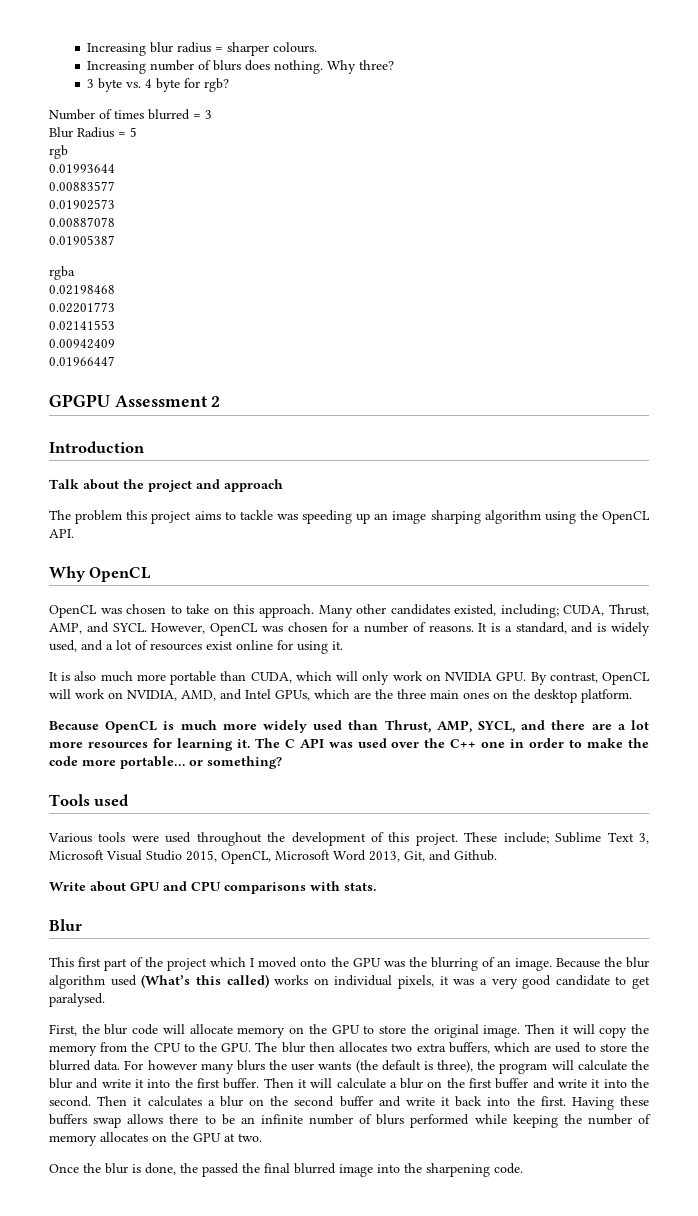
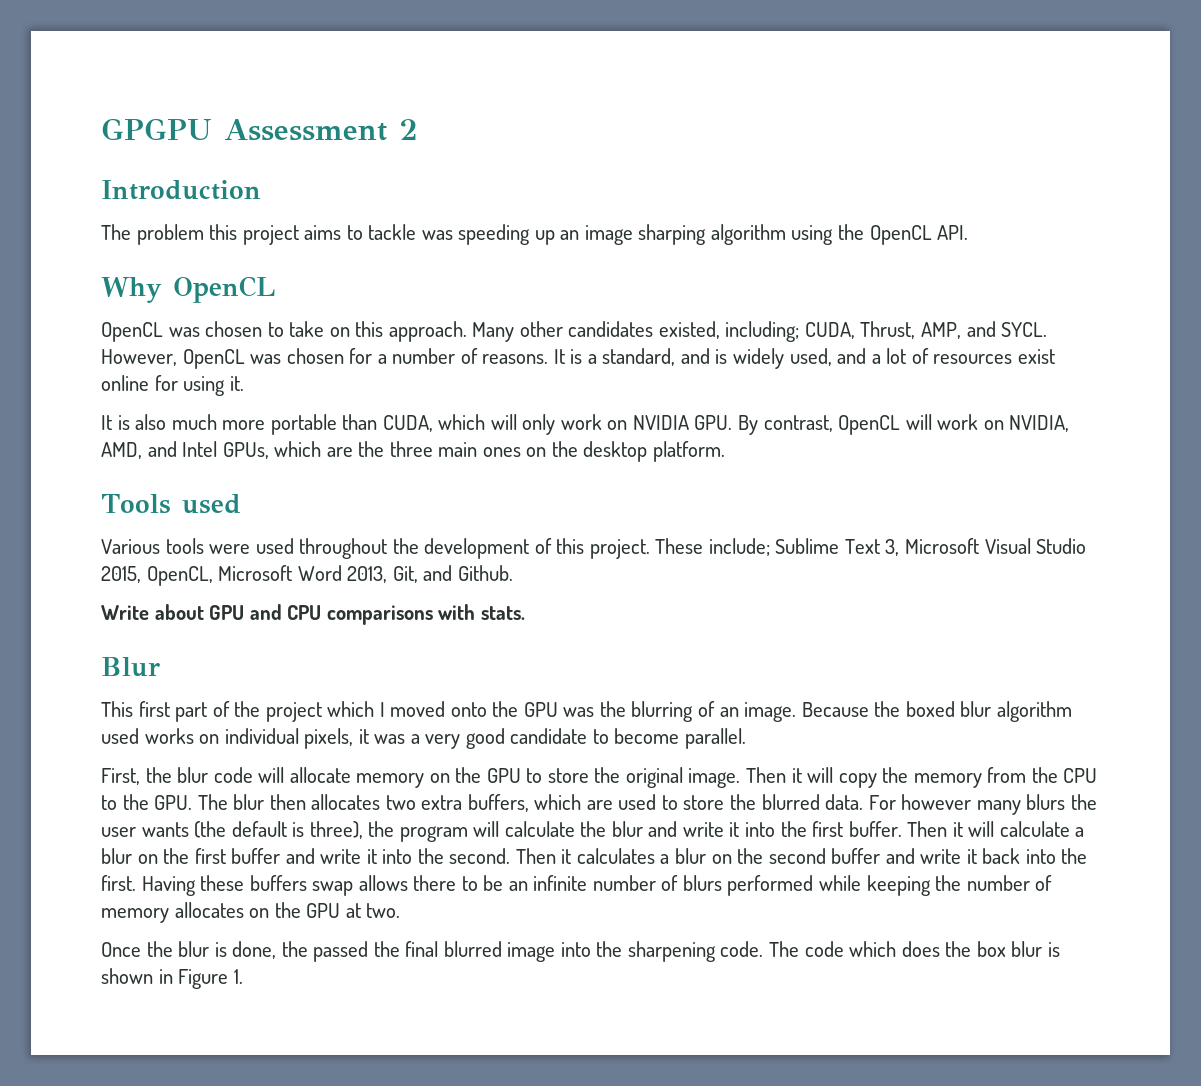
- Increasing blur radius = sharper colours.
- Increasing number of blurs does nothing. Why three?
- 3 byte vs. 4 byte for rgb?
- Number of times blurred = 3
- Blur Radius = 5
- rgb
- 0.01993644
- 0.00883577
- 0.01902573
- 0.00887078
- 0.01905387
- rgba
- 0.02198468
- 0.02201773
- 0.02141553
- 0.00942409
- 0.01966447
  GPGPU Assessment 2
  Introduction
- Talk about the project and approach
- Because OpenCL is much more widely used than Thrust, AMP, SYCL, and there are a lot more resources for learning it. The C API was used over the C++ one in order to make the code more portable… or something?
- Because the blur algorithm used (What’s this called) works on individual pixels, it was a very good candidate to get paralysed.
+ Because the boxed blur algorithm used works on individual pixels, it was a very good candidate to become parallel.
+ The code which does the box blur is shown in Figure 1.

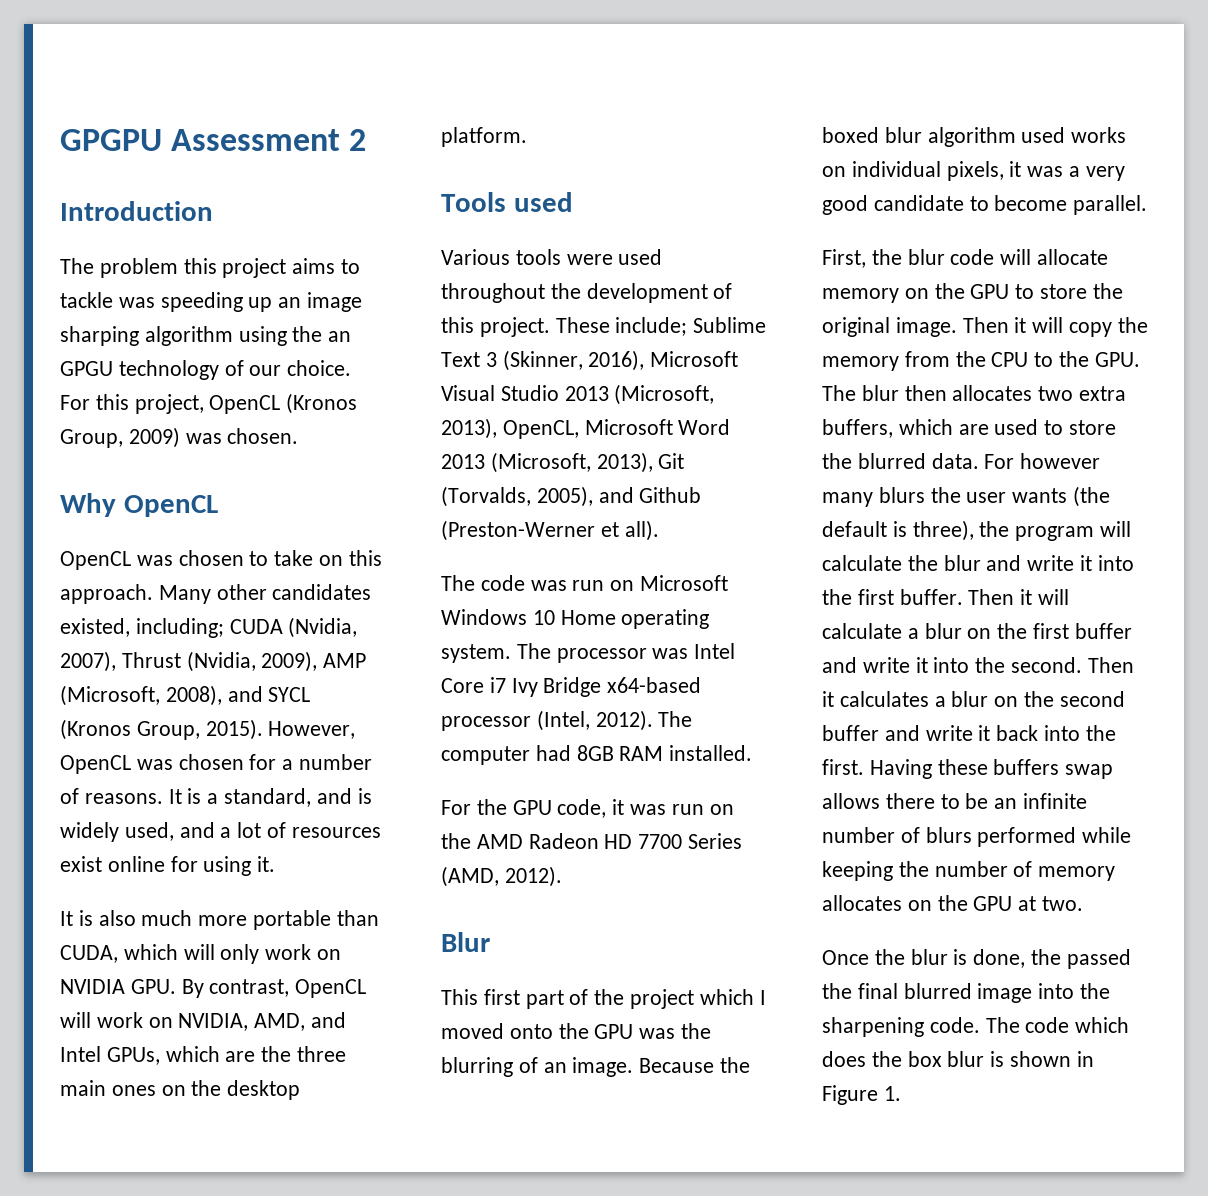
- The problem this project aims to tackle was speeding up an image sharping algorithm using the OpenCL API.
+ The problem this project aims to tackle was speeding up an image sharping algorithm using the an GPGU technology of our choice. For this project, OpenCL (Kronos Group, 2009) was chosen.
- Many other candidates existed, including; CUDA, Thrust, AMP, and SYCL.
+ Many other candidates existed, including; CUDA (Nvidia, 2007), Thrust (Nvidia, 2009), AMP (Microsoft, 2008), and SYCL (Kronos Group, 2015).
- These include; Sublime Text 3, Microsoft Visual Studio 2015, OpenCL, Microsoft Word 2013, Git, and Github.
- Write about GPU and CPU comparisons with stats.
+ These include; Sublime Text 3 (Skinner, 2016), Microsoft Visual Studio 2013 (Microsoft, 2013), OpenCL, Microsoft Word 2013 (Microsoft, 2013), Git (Torvalds, 2005), and Github (Preston-Werner et all).
+ The code was run on Microsoft Windows 10 Home operating system. The processor was Intel Core i7 Ivy Bridge x64-based processor (Intel, 2012). The computer had 8GB RAM installed.
+ For the GPU code, it was run on the AMD Radeon HD 7700 Series (AMD, 2012).

